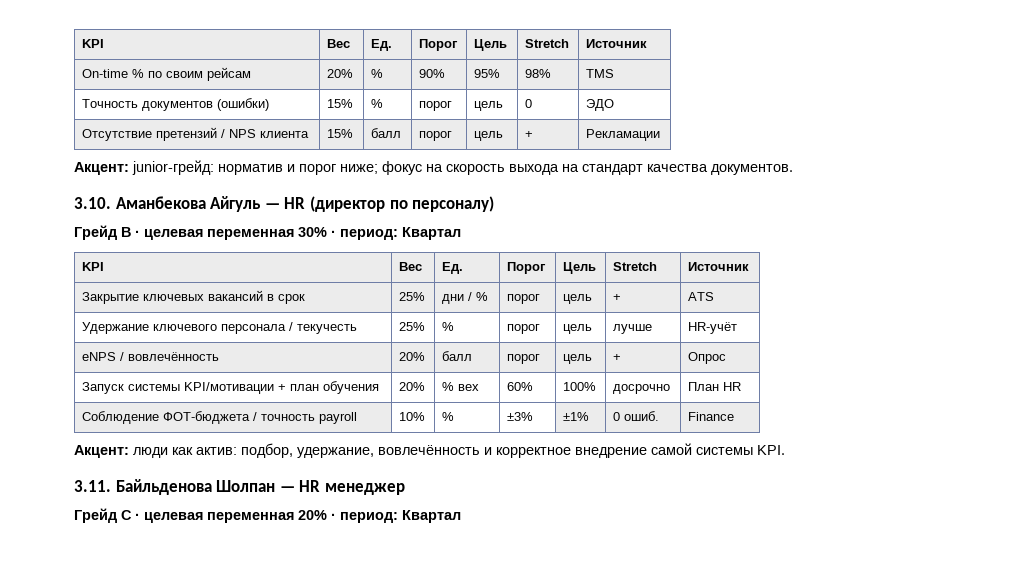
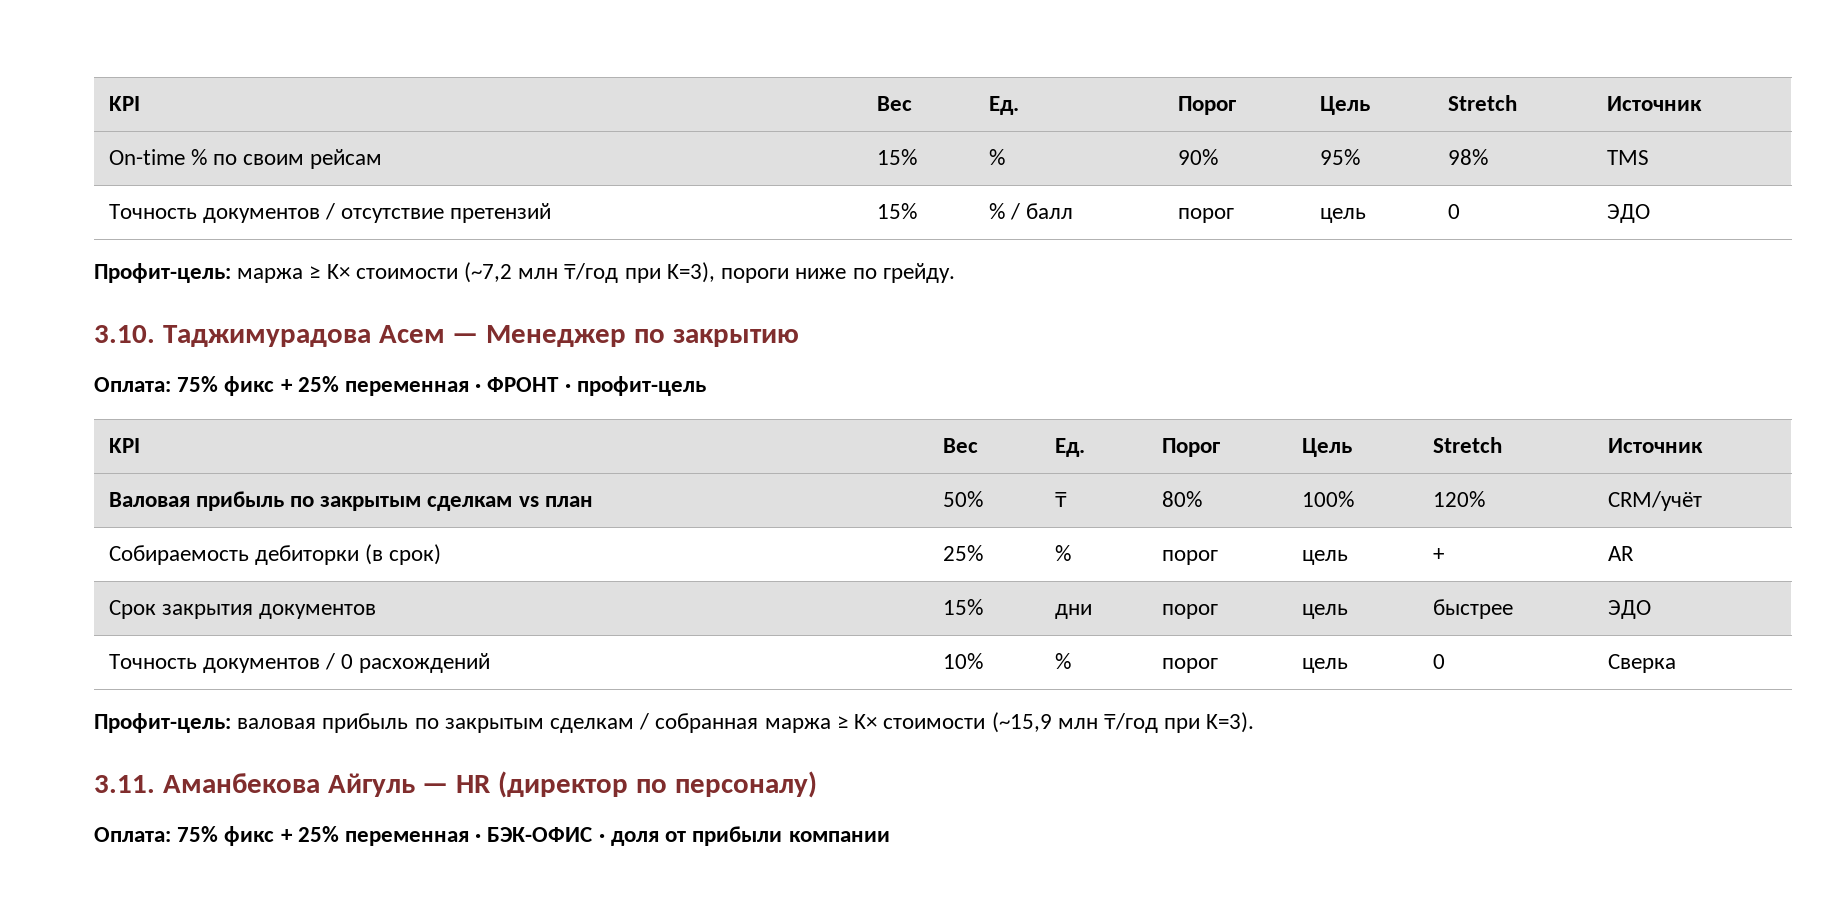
- On-time % по своим рейсам | 20% | % | 90% | 95% | 98% | TMS
+ On-time % по своим рейсам | 15% | % | 90% | 95% | 98% | TMS
- Точность документов (ошибки) | 15% | % | порог | цель | 0 | ЭДО
+ Точность документов / отсутствие претензий | 15% | % / балл | порог | цель | 0 | ЭДО
- Отсутствие претензий / NPS клиента | 15% | балл | порог | цель | + | Рекламации
- Акцент: junior-грейд: норматив и порог ниже; фокус на скорость выхода на стандарт качества документов.
- 3.10. Аманбекова Айгуль — HR (директор по персоналу)
- Грейд B · целевая переменная 30% · период: Квартал
+ Профит-цель: маржа ≥ K× стоимости (~7,2 млн ₸/год при K=3), пороги ниже по грейду.
+ 3.10. Таджимурадова Асем — Менеджер по закрытию
+ Оплата: 75% фикс + 25% переменная · ФРОНТ · профит-цель
  KPI | Вес | Ед. | Порог | Цель | Stretch | Источник
- Закрытие ключевых вакансий в срок | 25% | дни / % | порог | цель | + | ATS
- Удержание ключевого персонала / текучесть | 25% | % | порог | цель | лучше | HR-учёт
- eNPS / вовлечённость | 20% | балл | порог | цель | + | Опрос
- Запуск системы KPI/мотивации + план обучения | 20% | % вех | 60% | 100% | досрочно | План HR
- Соблюдение ФОТ-бюджета / точность payroll | 10% | % | ±3% | ±1% | 0 ошиб. | Finance
- Акцент: люди как актив: подбор, удержание, вовлечённость и корректное внедрение самой системы KPI.
- 3.11. Байльденова Шолпан — HR менеджер
- Грейд C · целевая переменная 20% · период: Квартал
+ Валовая прибыль по закрытым сделкам vs план | 50% | ₸ | 80% | 100% | 120% | CRM/учёт
+ Собираемость дебиторки (в срок) | 25% | % | порог | цель | + | AR
+ Срок закрытия документов | 15% | дни | порог | цель | быстрее | ЭДО
+ Точность документов / 0 расхождений | 10% | % | порог | цель | 0 | Сверка
+ Профит-цель: валовая прибыль по закрытым сделкам / собранная маржа ≥ K× стоимости (~15,9 млн ₸/год при K=3).
+ 3.11. Аманбекова Айгуль — HR (директор по персоналу)
+ Оплата: 75% фикс + 25% переменная · БЭК-ОФИС · доля от прибыли компании

